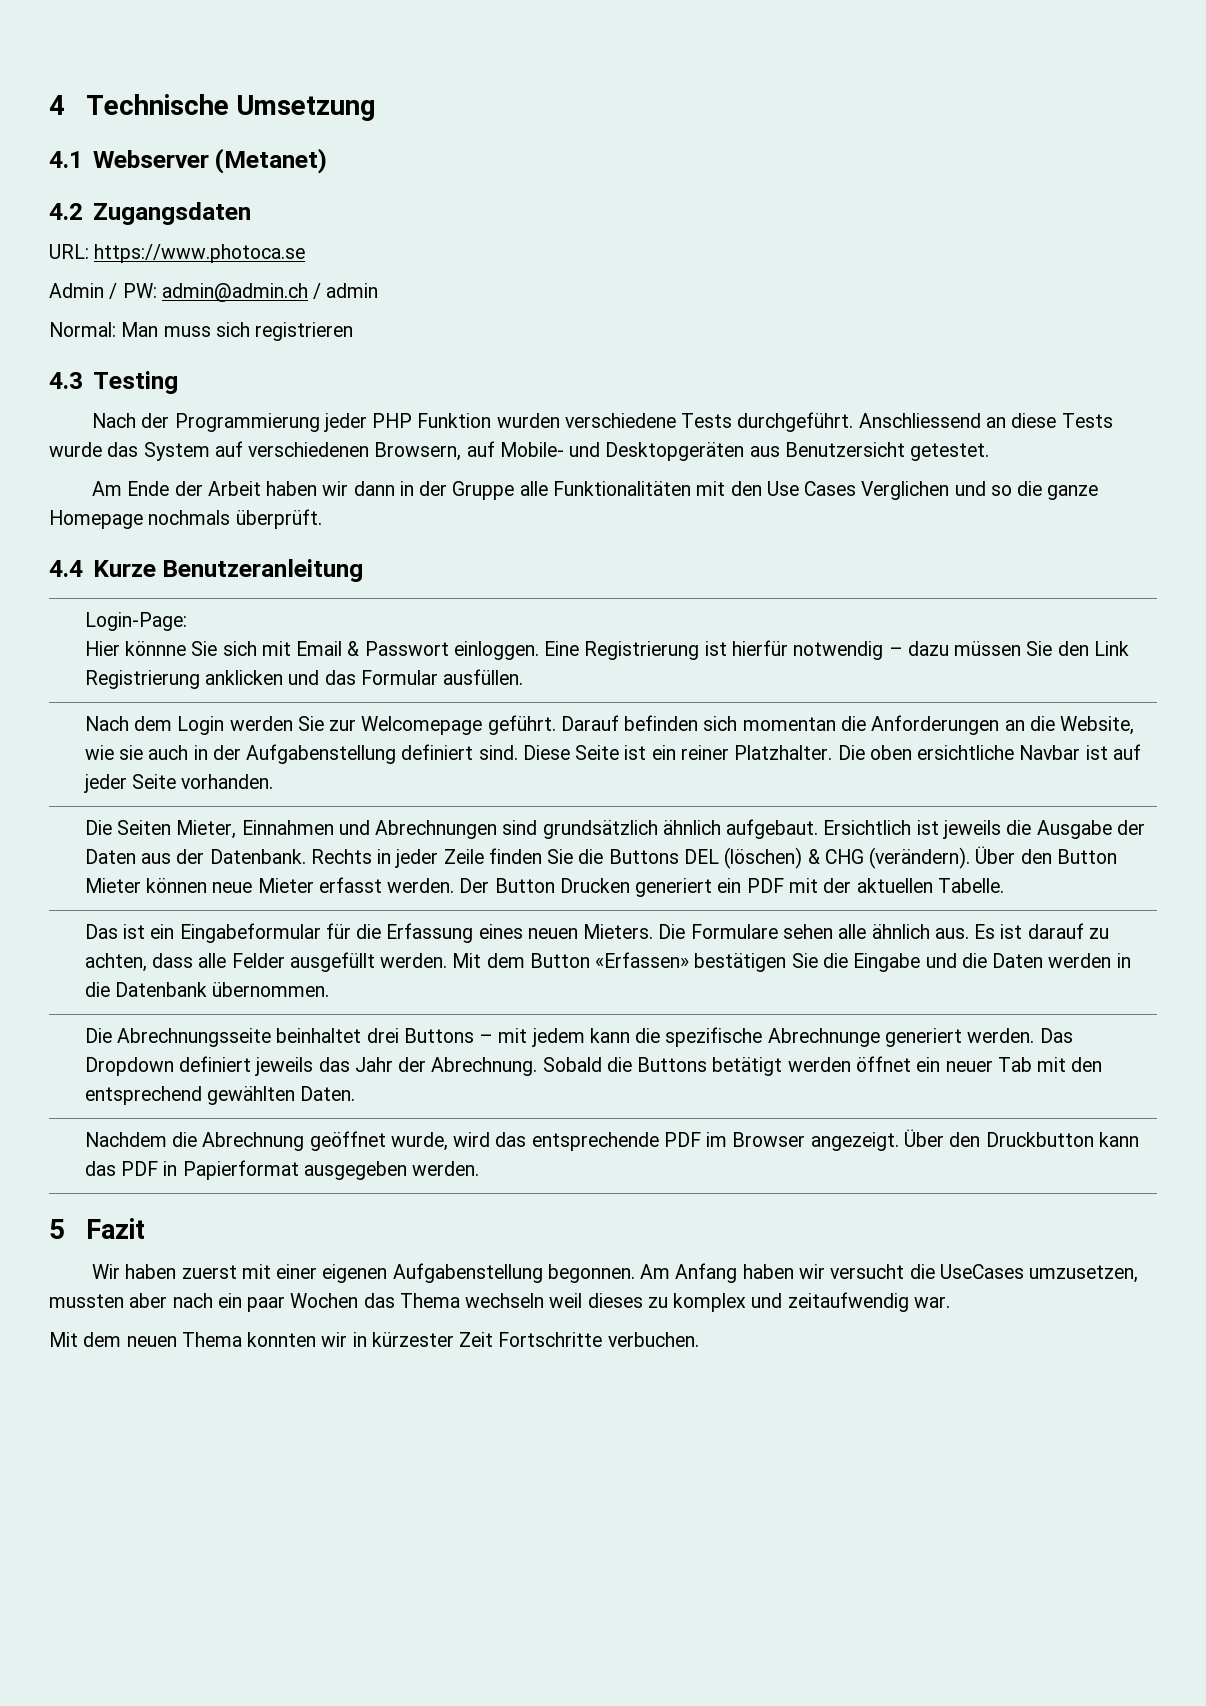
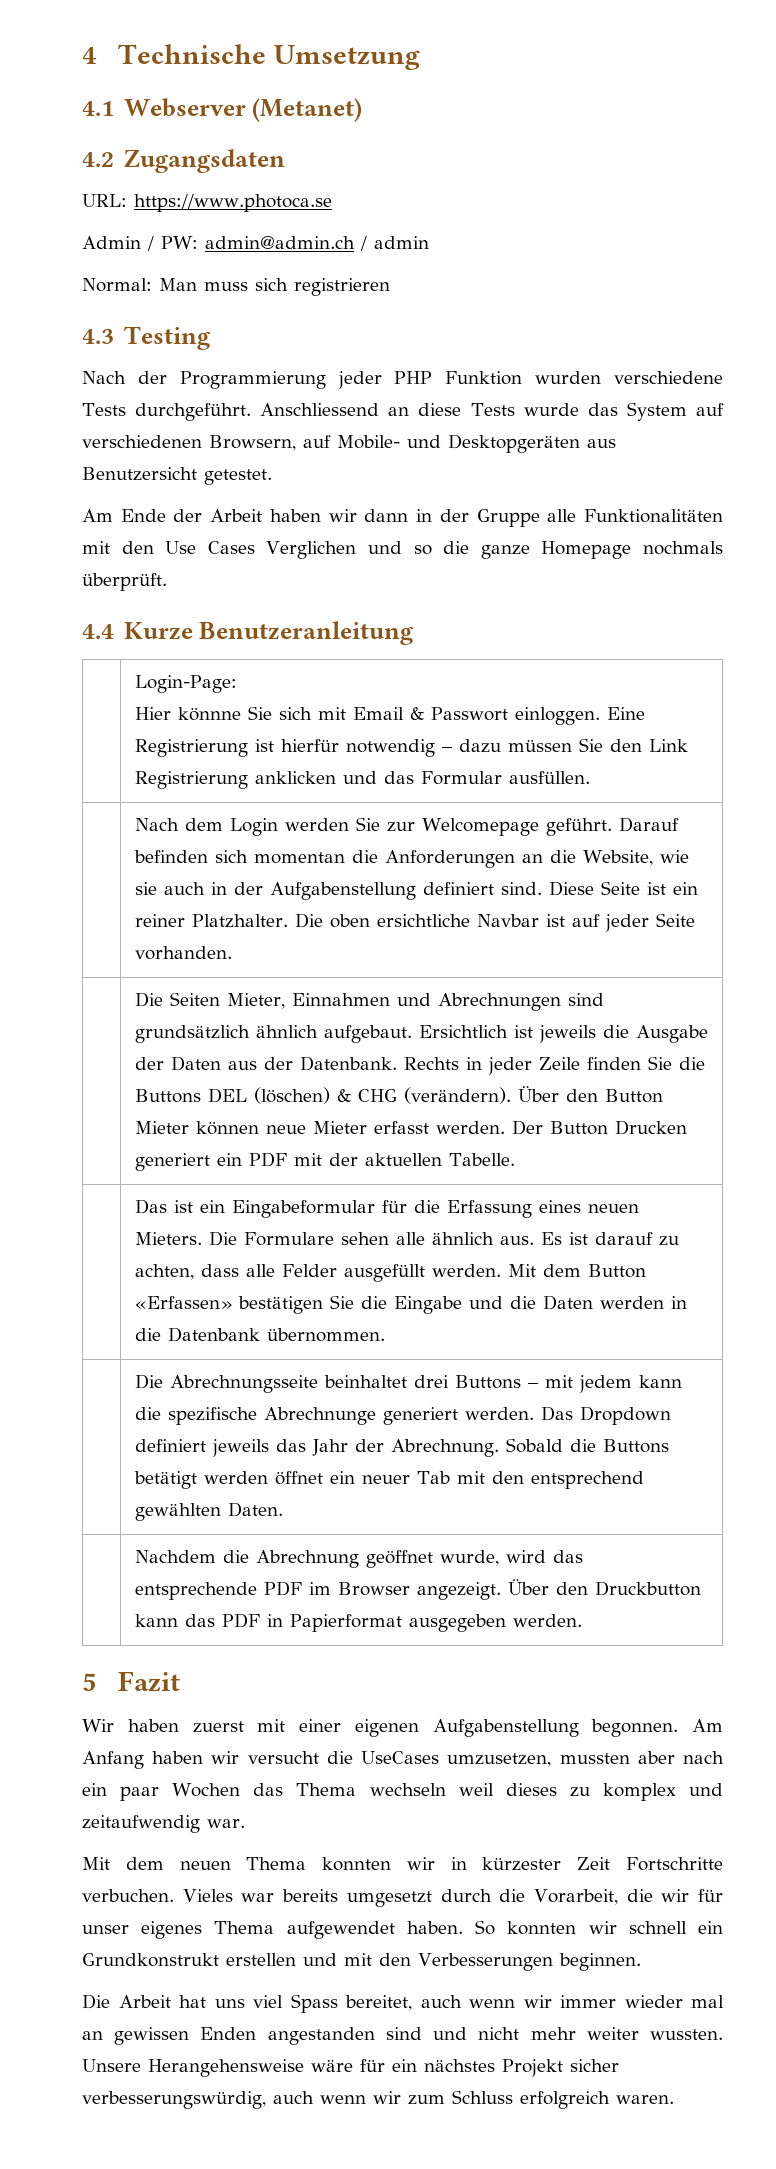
+ Vieles war bereits umgesetzt durch die Vorarbeit, die wir für unser eigenes Thema aufgewendet haben. So konnten wir schnell ein Grundkonstrukt erstellen und mit den Verbesserungen beginnen.
+ Die Arbeit hat uns viel Spass bereitet, auch wenn wir immer wieder mal an gewissen Enden angestanden sind und nicht mehr weiter wussten. Unsere Herangehensweise wäre für ein nächstes Projekt sicher verbesserungswürdig, auch wenn wir zum Schluss erfolgreich waren.

